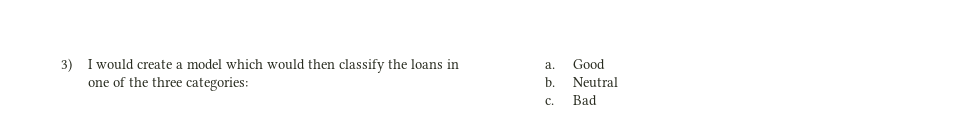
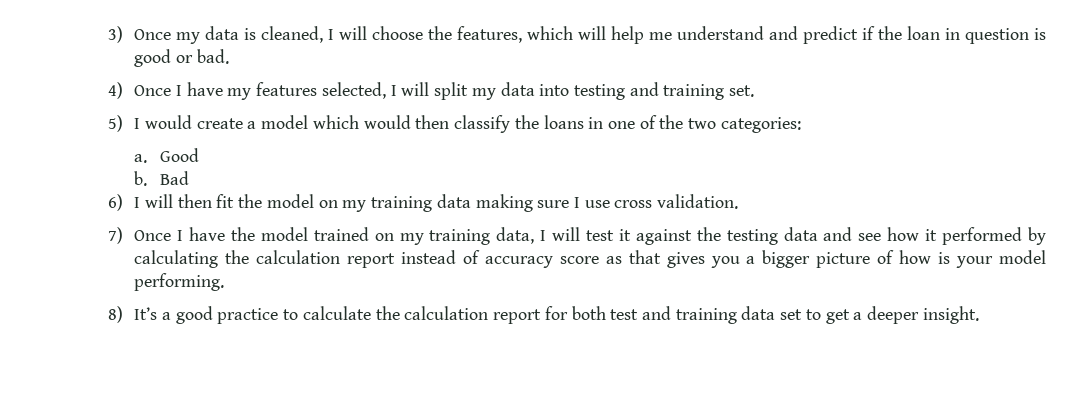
- 3) I would create a model which would then classify the loans in one of the three categories:
+ 3) Once my data is cleaned, I will choose the features, which will help me understand and predict if the loan in question is good or bad.
+ 4) Once I have my features selected, I will split my data into testing and training set.
+ 5) I would create a model which would then classify the loans in one of the two categories:
- Neutral
- c. Bad
+ Bad
+ 6) I will then fit the model on my training data making sure I use cross validation.
+ 7) Once I have the model trained on my training data, I will test it against the testing data and see how it performed by calculating the calculation report instead of accuracy score as that gives you a bigger picture of how is your model performing.
+ 8) It’s a good practice to calculate the calculation report for both test and training data set to get a deeper insight.

